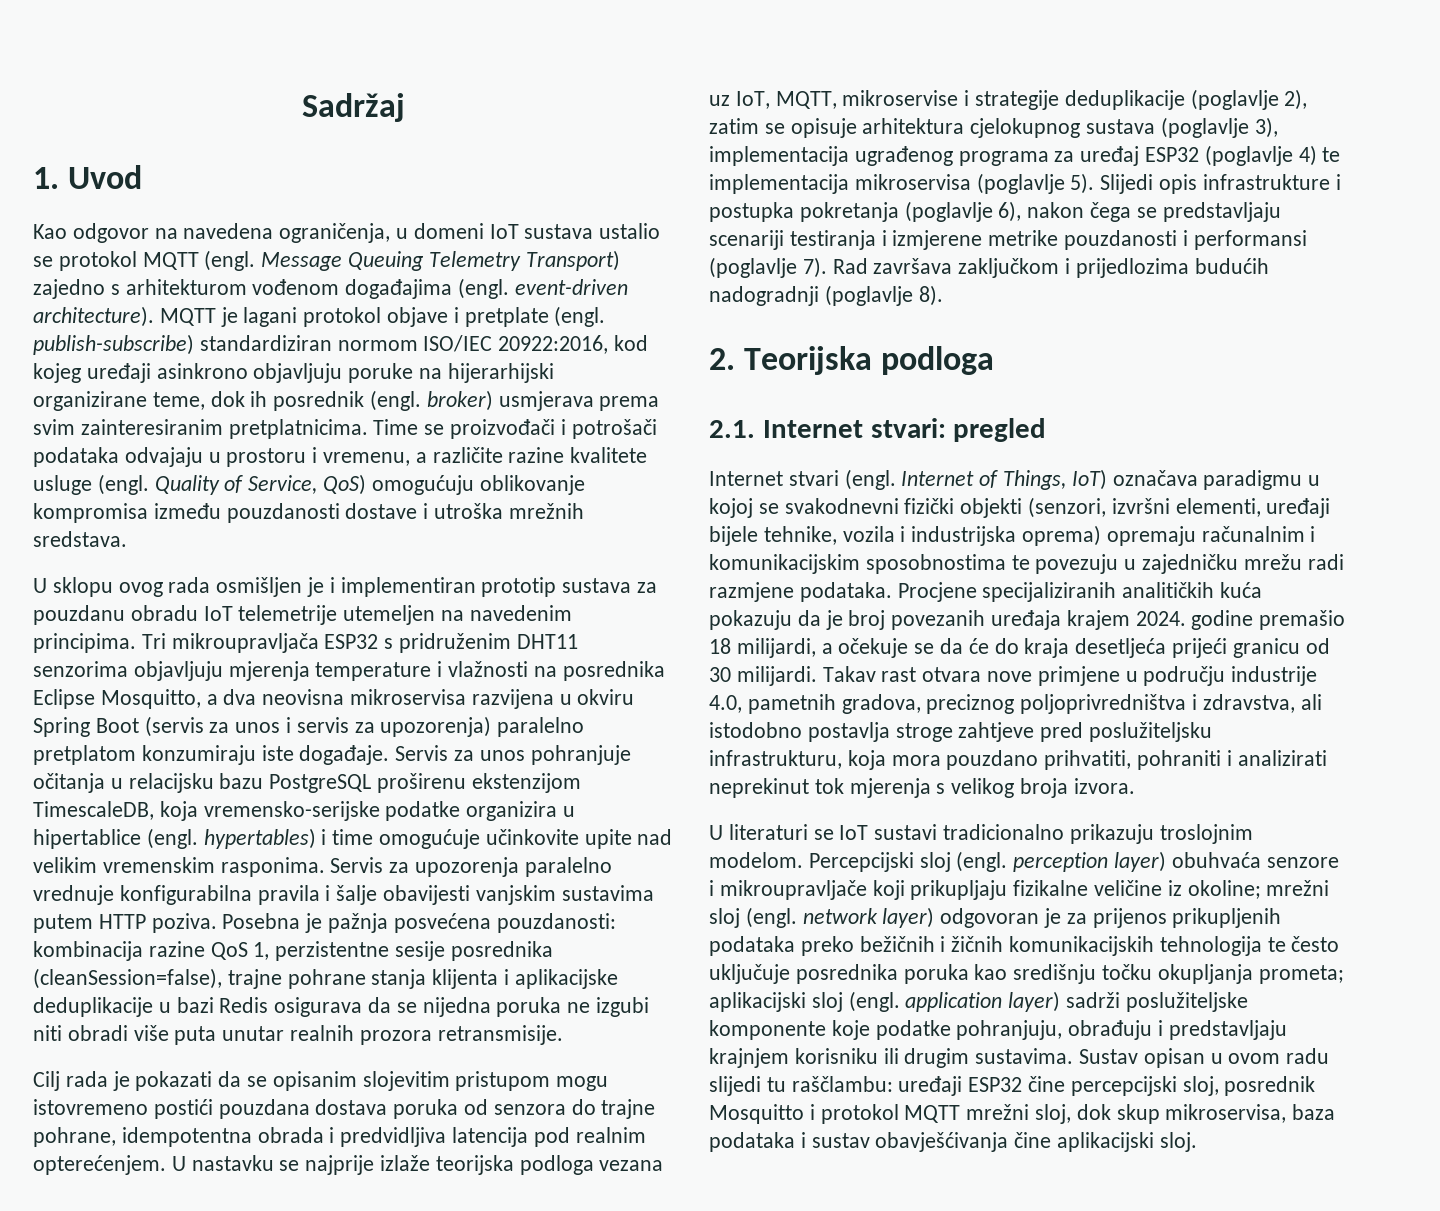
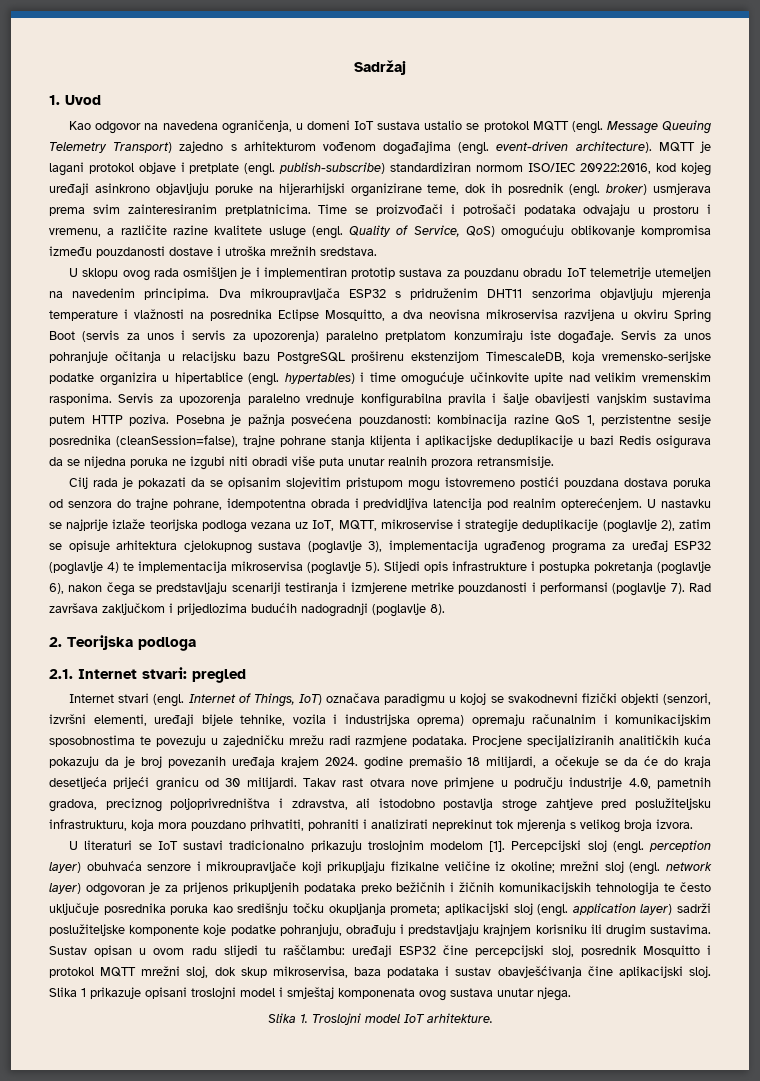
- Tri mikroupravljača ESP32 s pridruženim DHT11 senzorima objavljuju mjerenja temperature i vlažnosti na posrednika Eclipse Mosquitto, a dva neovisna mikroservisa razvijena u okviru Spring Boot (servis za unos i servis za upozorenja) paralelno pretplatom konzumiraju iste događaje.
+ Dva mikroupravljača ESP32 s pridruženim DHT11 senzorima objavljuju mjerenja temperature i vlažnosti na posrednika Eclipse Mosquitto, a dva neovisna mikroservisa razvijena u okviru Spring Boot (servis za unos i servis za upozorenja) paralelno pretplatom konzumiraju iste događaje.
- U literaturi se IoT sustavi tradicionalno prikazuju troslojnim modelom.
+ U literaturi se IoT sustavi tradicionalno prikazuju troslojnim modelom [1].
+ Slika 1 prikazuje opisani troslojni model i smještaj komponenata ovog sustava unutar njega.
+ Slika 1. Troslojni model IoT arhitekture.

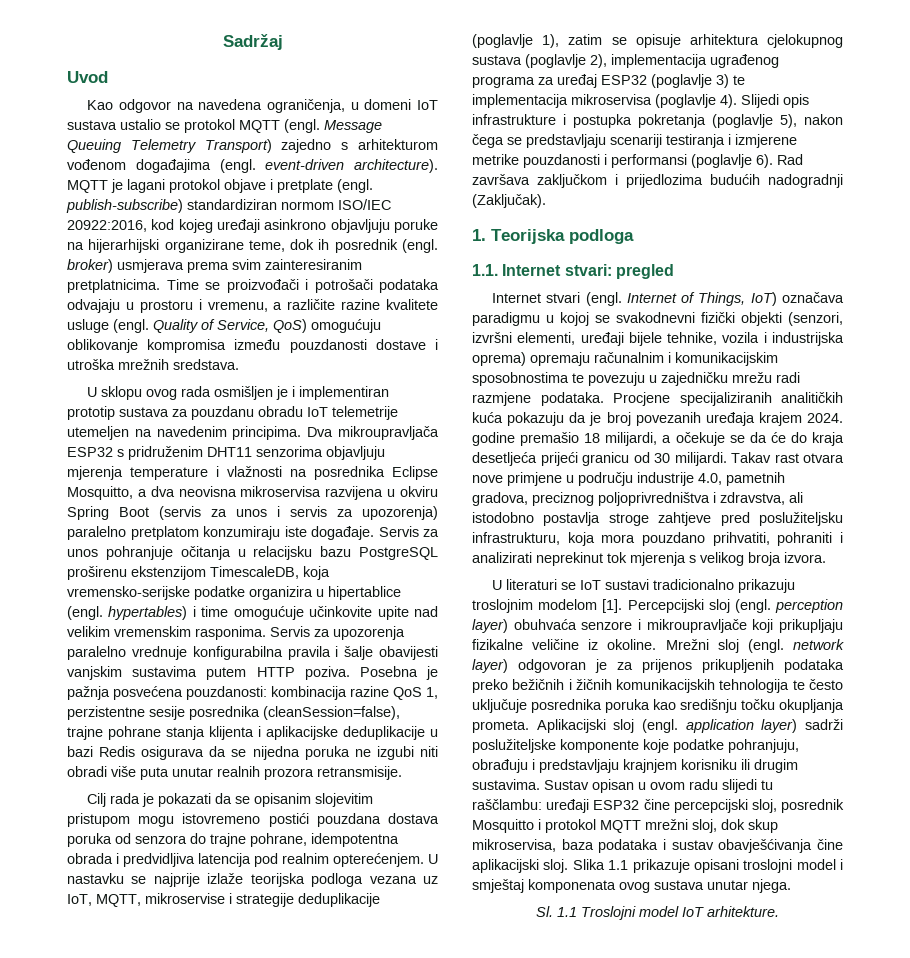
- 1. Uvod
+ Uvod
- U nastavku se najprije izlaže teorijska podloga vezana uz IoT, MQTT, mikroservise i strategije deduplikacije (poglavlje 2), zatim se opisuje arhitektura cjelokupnog sustava (poglavlje 3), implementacija ugrađenog programa za uređaj ESP32 (poglavlje 4) te implementacija mikroservisa (poglavlje 5).
+ U nastavku se najprije izlaže teorijska podloga vezana uz IoT, MQTT, mikroservise i strategije deduplikacije (poglavlje 1), zatim se opisuje arhitektura cjelokupnog sustava (poglavlje 2), implementacija ugrađenog programa za uređaj ESP32 (poglavlje 3) te implementacija mikroservisa (poglavlje 4).
- Slijedi opis infrastrukture i postupka pokretanja (poglavlje 6), nakon čega se predstavljaju scenariji testiranja i izmjerene metrike pouzdanosti i performansi (poglavlje 7).
+ Slijedi opis infrastrukture i postupka pokretanja (poglavlje 5), nakon čega se predstavljaju scenariji testiranja i izmjerene metrike pouzdanosti i performansi (poglavlje 6).
- Rad završava zaključkom i prijedlozima budućih nadogradnji (poglavlje 8).
- 2. Teorijska podloga
+ Rad završava zaključkom i prijedlozima budućih nadogradnji (Zaključak).
+ 1. Teorijska podloga
- 2.1. Internet stvari: pregled
+ 1.1. Internet stvari: pregled
- Percepcijski sloj (engl. perception layer) obuhvaća senzore i mikroupravljače koji prikupljaju fizikalne veličine iz okoline; mrežni sloj (engl. network layer) odgovoran je za prijenos prikupljenih podataka preko bežičnih i žičnih komunikacijskih tehnologija te često uključuje posrednika poruka kao središnju točku okupljanja prometa; aplikacijski sloj (engl. application layer) sadrži poslužiteljske komponente koje podatke pohranjuju, obrađuju i predstavljaju krajnjem korisniku ili drugim sustavima.
+ Percepcijski sloj (engl. perception layer) obuhvaća senzore i mikroupravljače koji prikupljaju fizikalne veličine iz okoline. Mrežni sloj (engl. network layer) odgovoran je za prijenos prikupljenih podataka preko bežičnih i žičnih komunikacijskih tehnologija te često uključuje posrednika poruka kao središnju točku okupljanja prometa. Aplikacijski sloj (engl. application layer) sadrži poslužiteljske komponente koje podatke pohranjuju, obrađuju i predstavljaju krajnjem korisniku ili drugim sustavima.
- Slika 1 prikazuje opisani troslojni model i smještaj komponenata ovog sustava unutar njega.
+ Slika 1.1 prikazuje opisani troslojni model i smještaj komponenata ovog sustava unutar njega.
- Slika 1. Troslojni model IoT arhitekture.
+ Sl. 1.1 Troslojni model IoT arhitekture.

